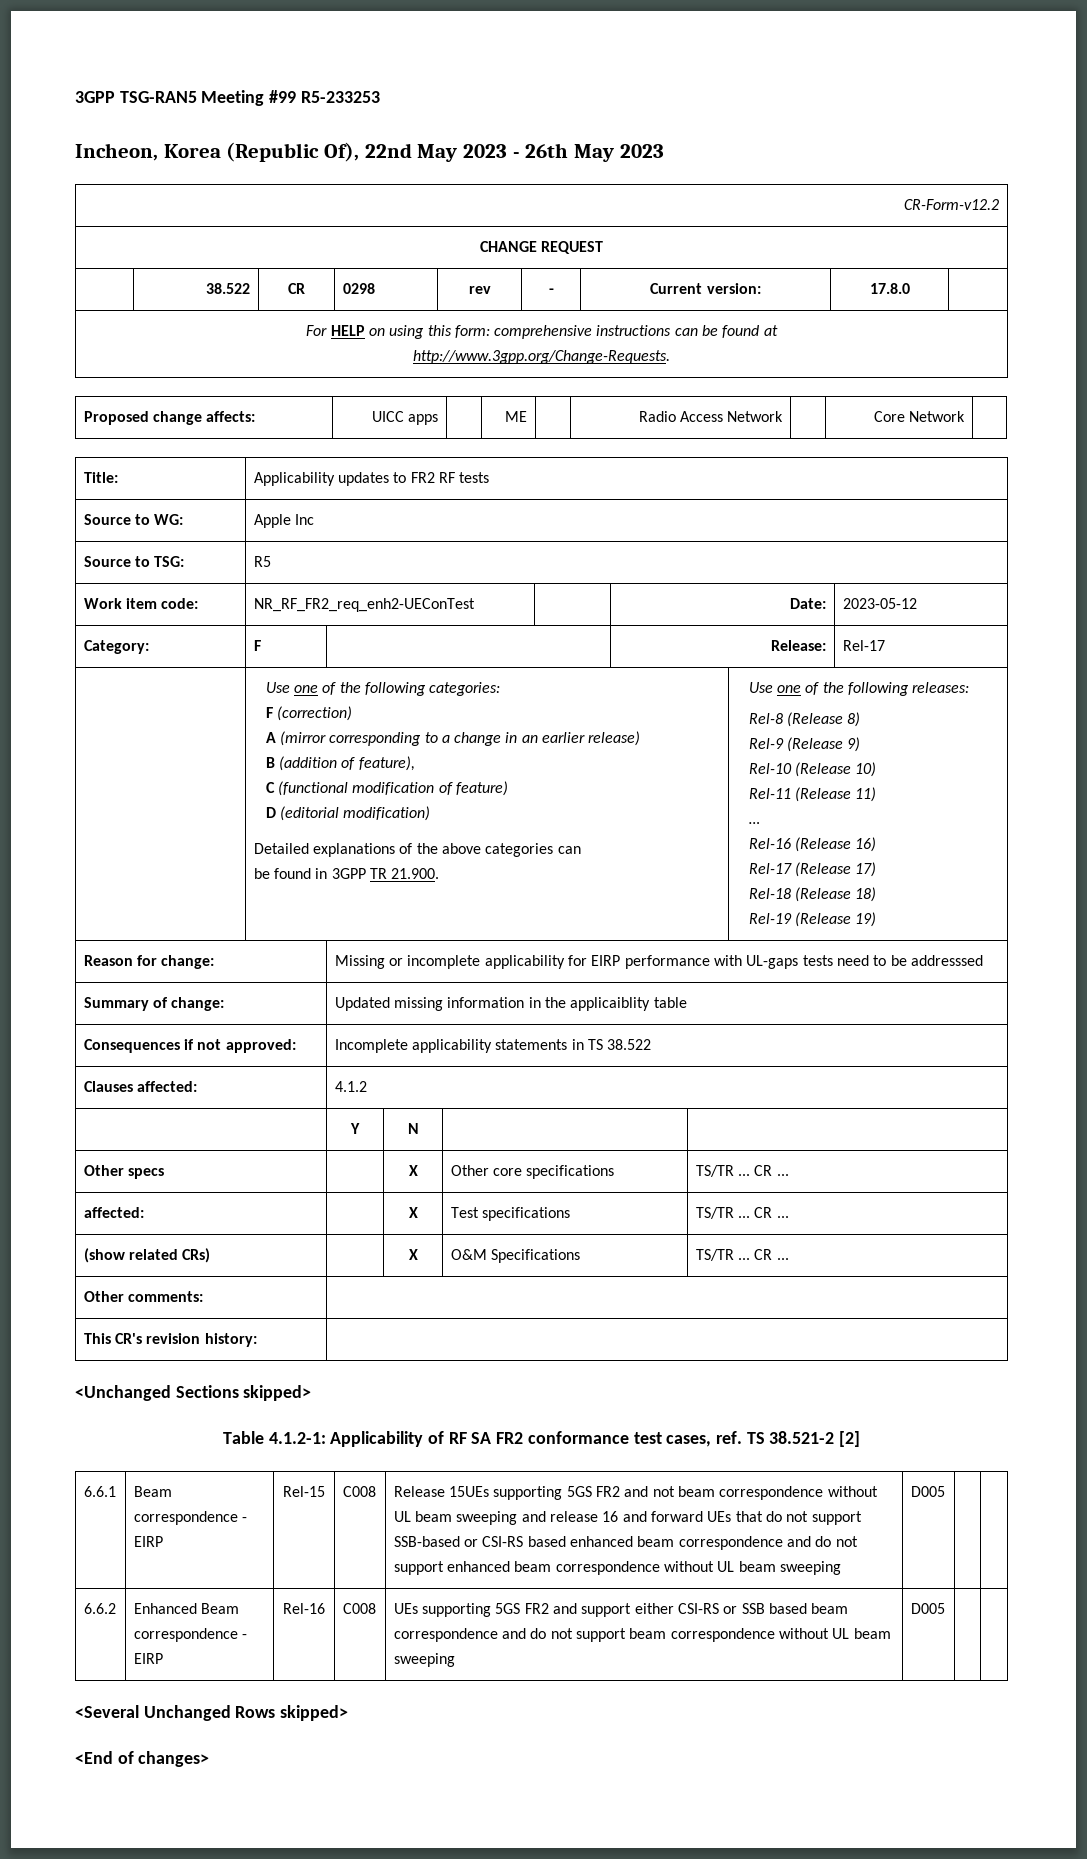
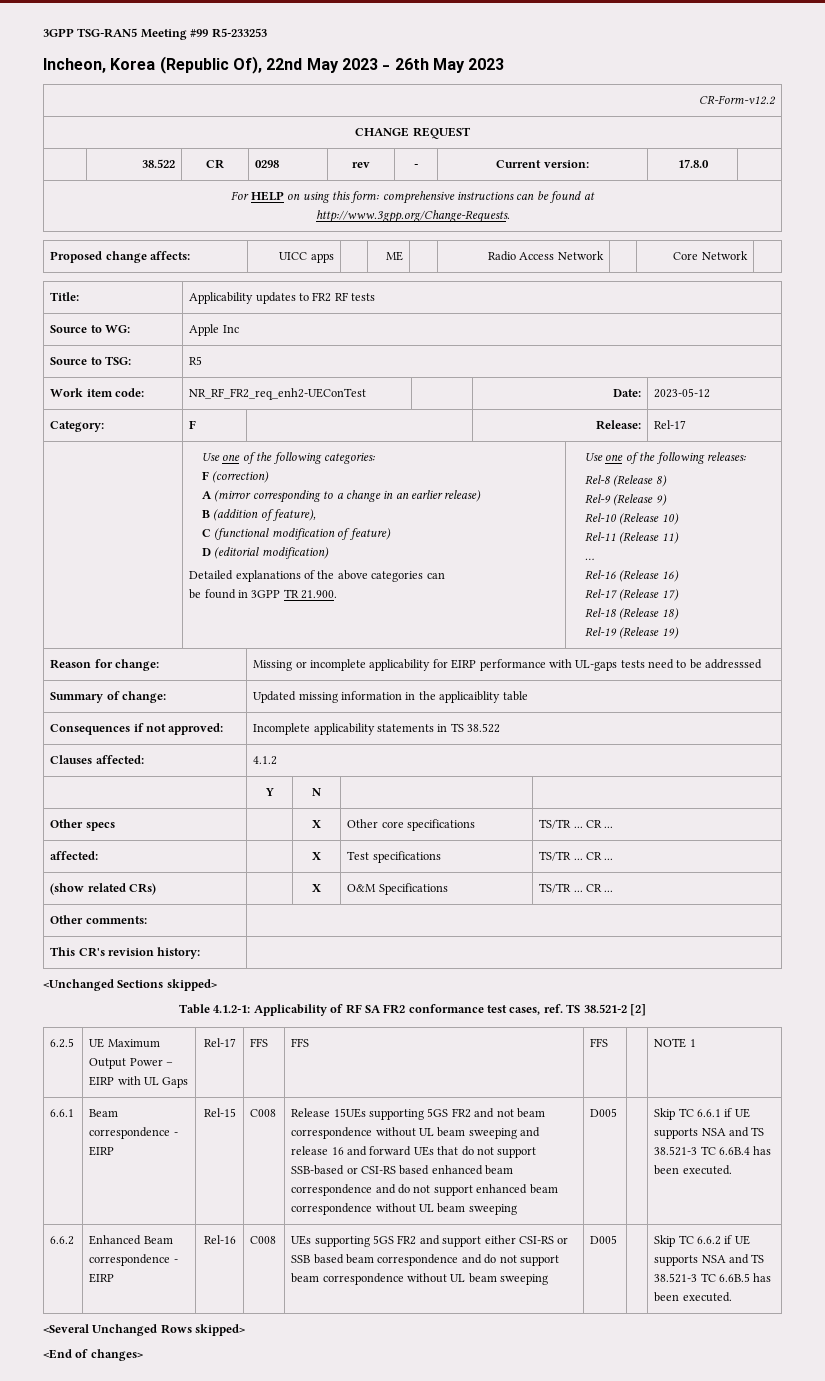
+ 6.2.5 | UE Maximum Output Power – EIRP with UL Gaps | Rel-17 | FFS | FFS | FFS | | NOTE 1
+ Skip TC 6.6.1 if UE supports NSA and TS 38.521-3 TC 6.6B.4 has been executed.
+ Skip TC 6.6.2 if UE supports NSA and TS 38.521-3 TC 6.6B.5 has been executed.

